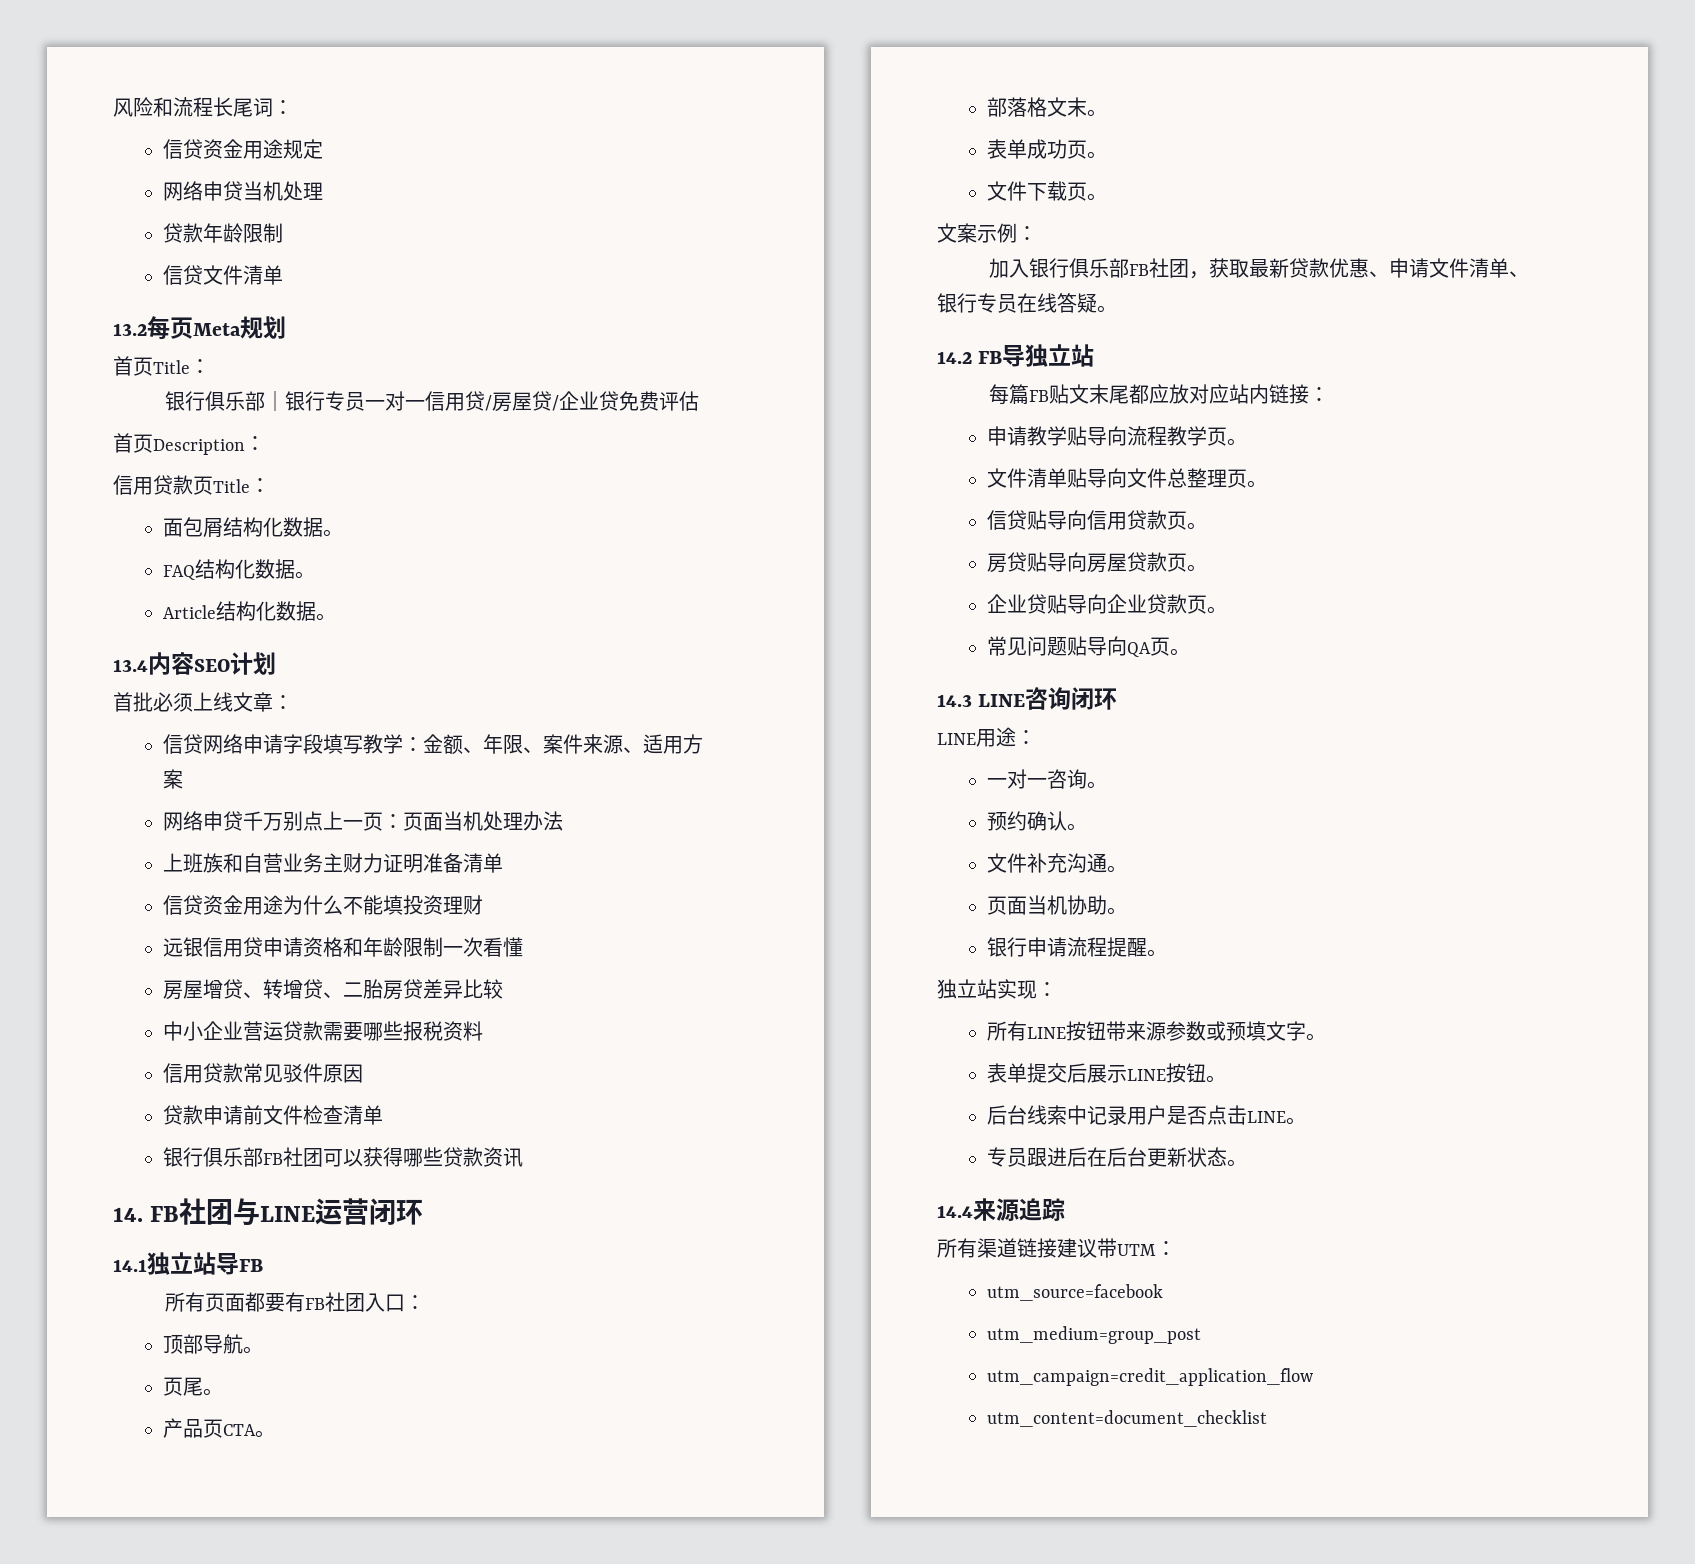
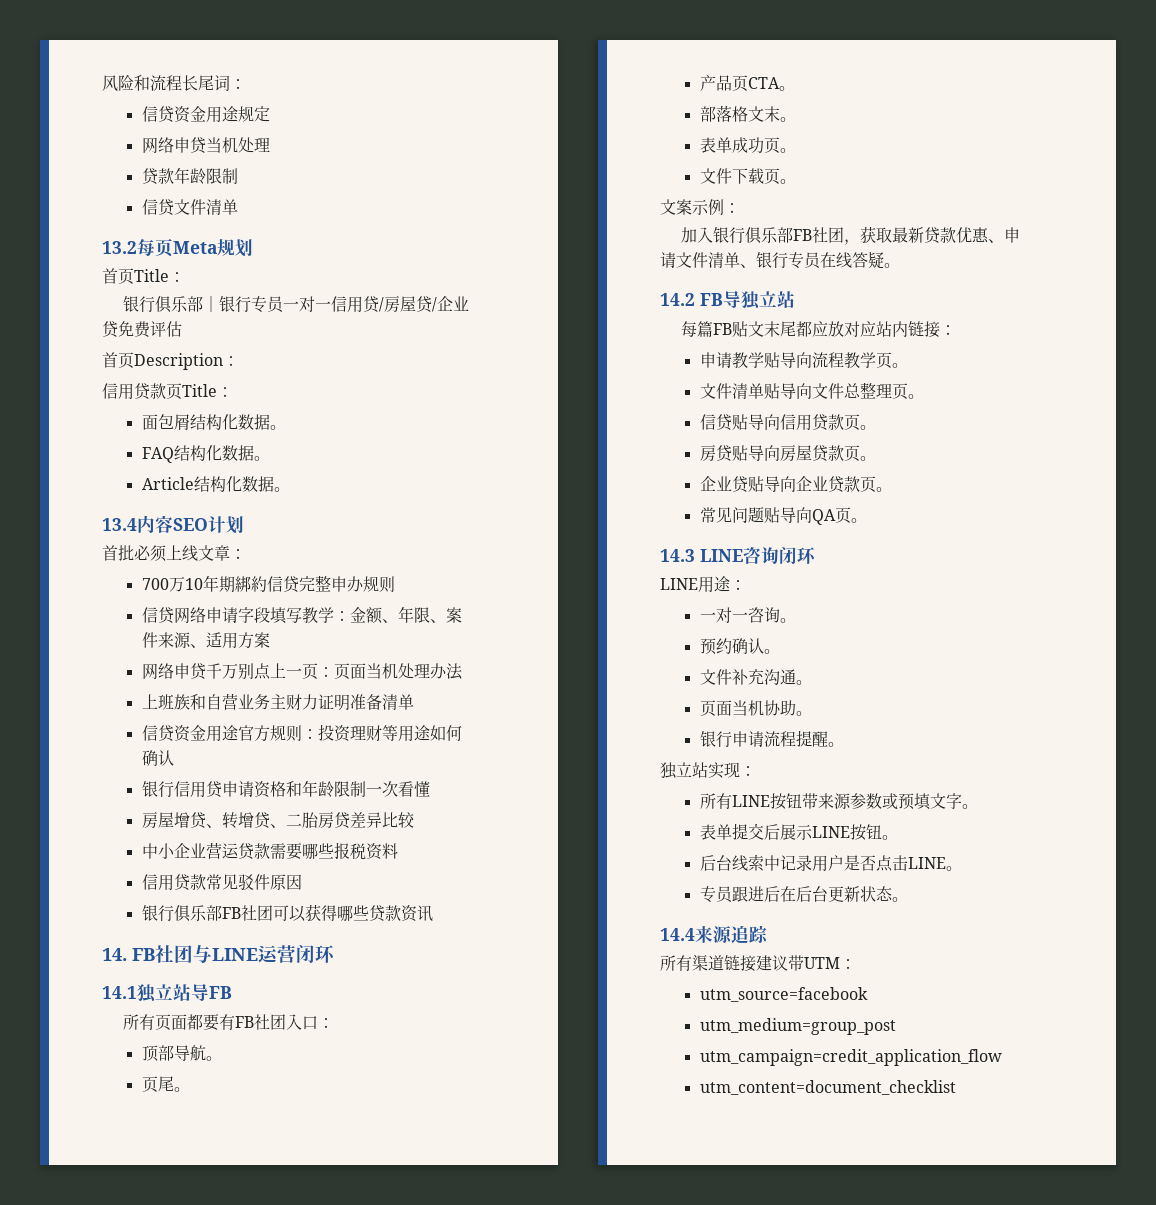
+ 700万10年期綁約信贷完整申办规则
- 信贷资金用途为什么不能填投资理财
- 远银信用贷申请资格和年龄限制一次看懂
+ 信贷资金用途官方规则：投资理财等用途如何确认
+ 银行信用贷申请资格和年龄限制一次看懂
- 贷款申请前文件检查清单

